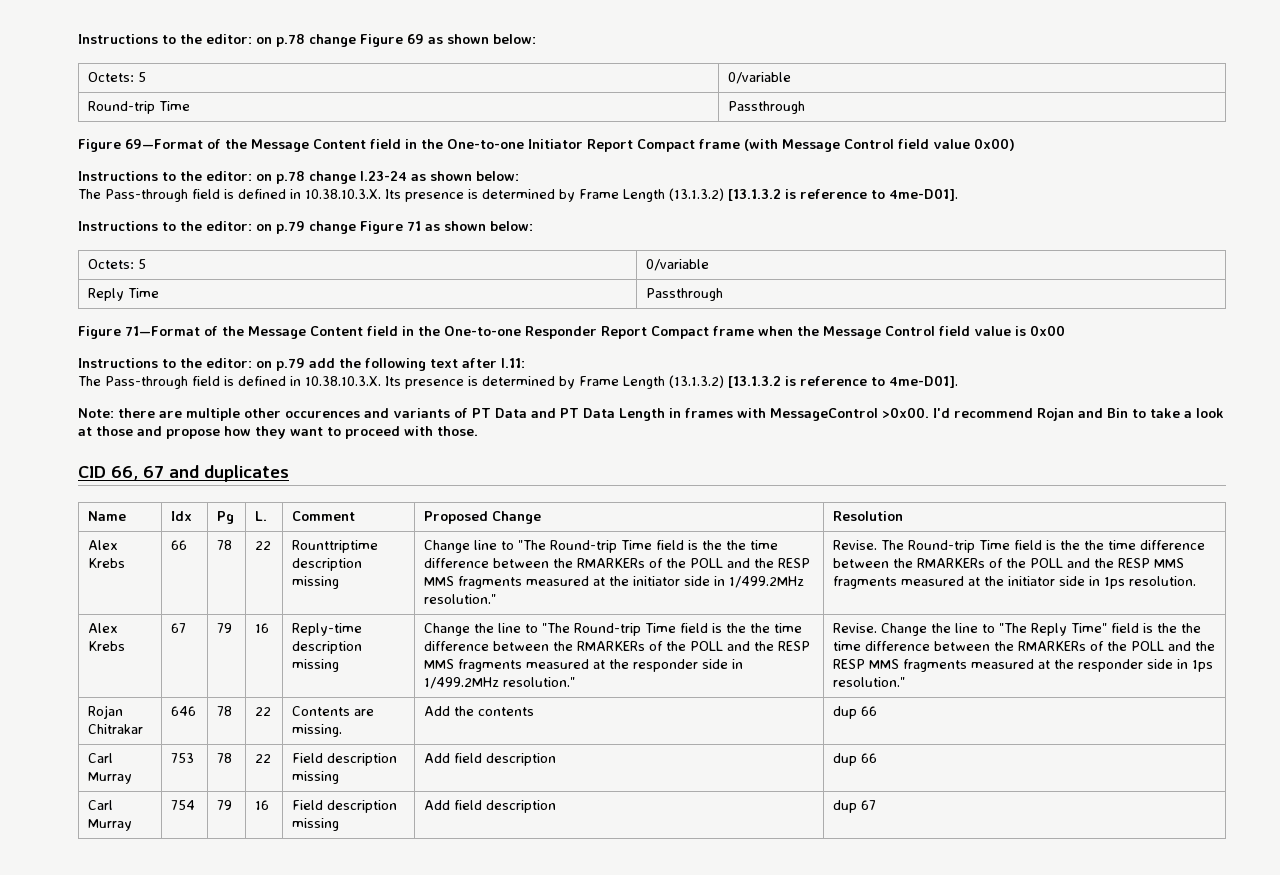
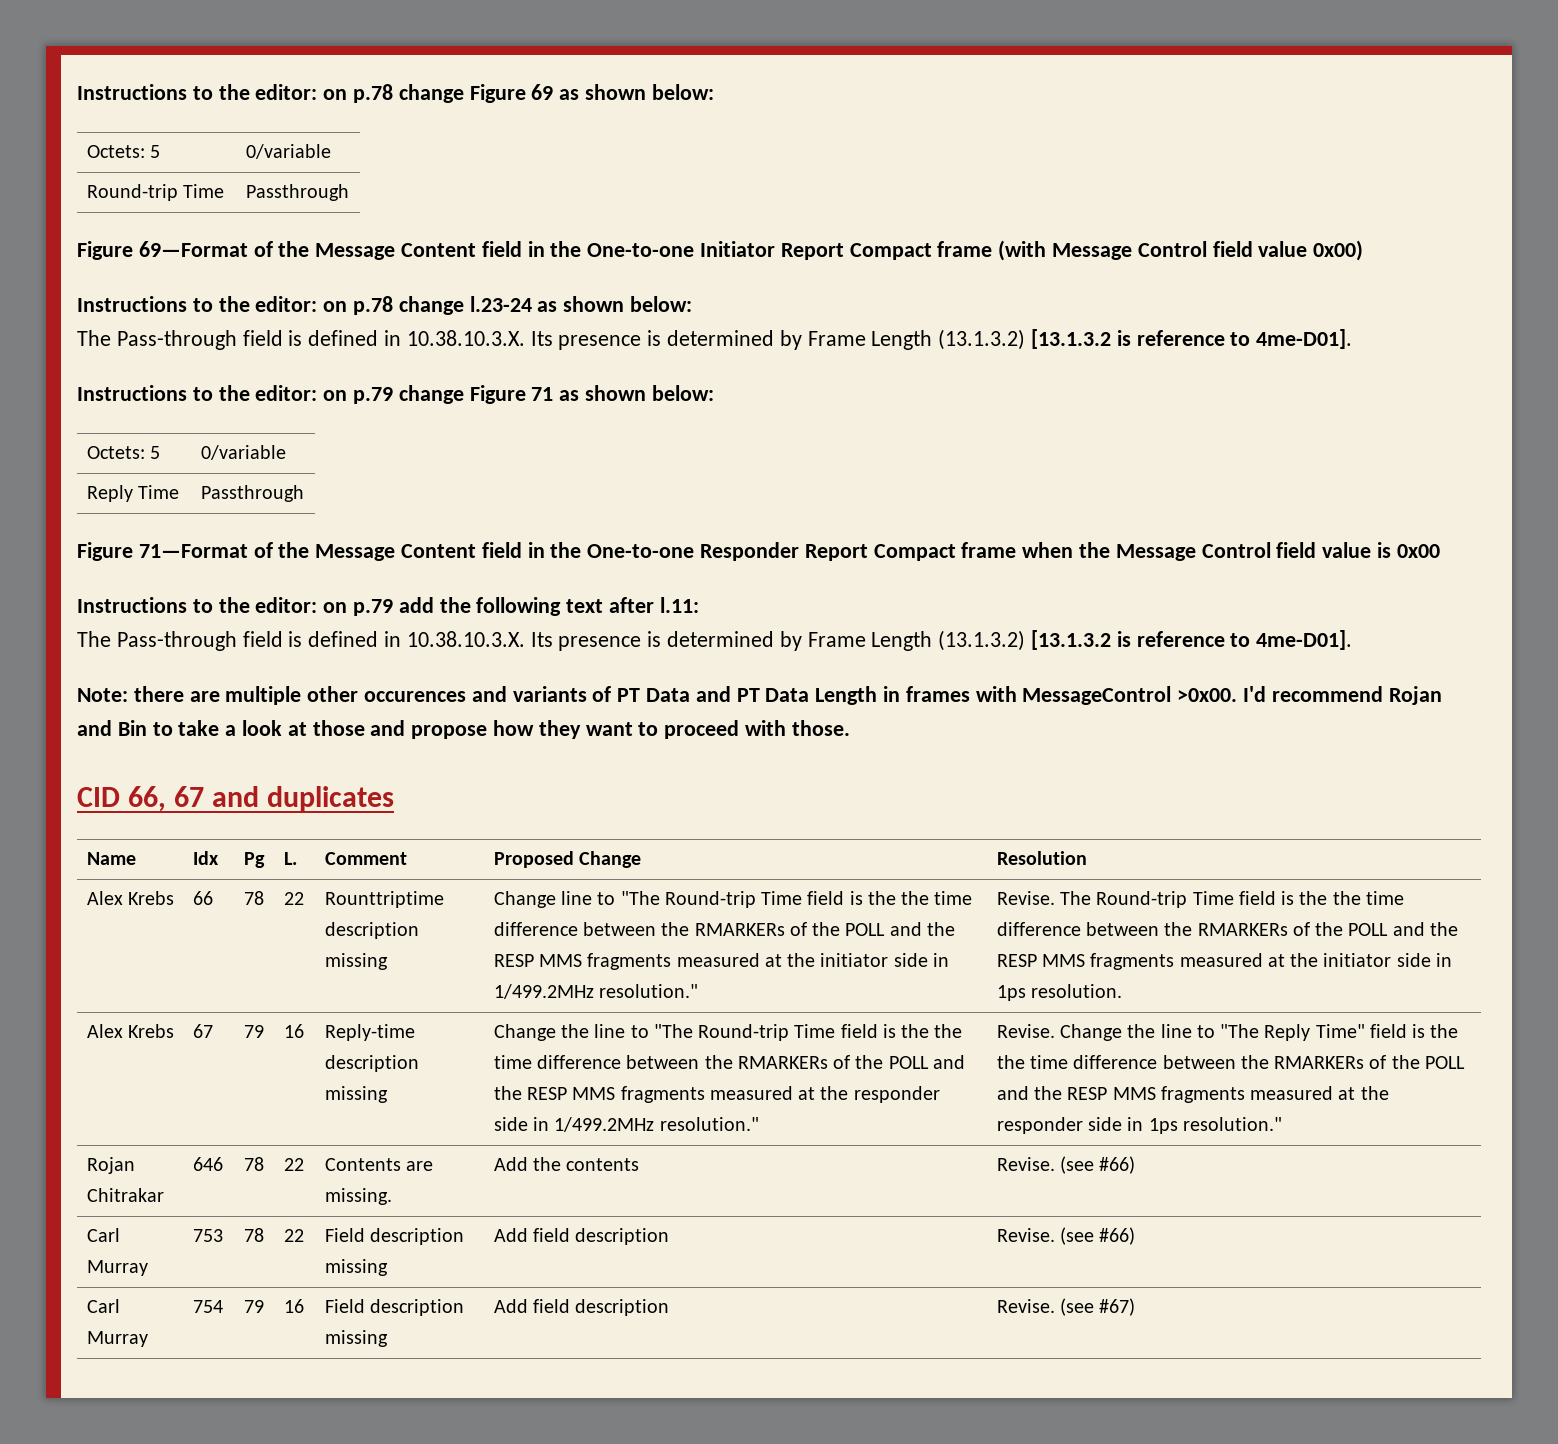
- Rojan Chitrakar | 646 | 78 | 22 | Contents are missing. | Add the contents | dup 66
+ Rojan Chitrakar | 646 | 78 | 22 | Contents are missing. | Add the contents | Revise. (see #66)
- Carl Murray | 753 | 78 | 22 | Field description missing | Add field description | dup 66
+ Carl Murray | 753 | 78 | 22 | Field description missing | Add field description | Revise. (see #66)
- Carl Murray | 754 | 79 | 16 | Field description missing | Add field description | dup 67
+ Carl Murray | 754 | 79 | 16 | Field description missing | Add field description | Revise. (see #67)

